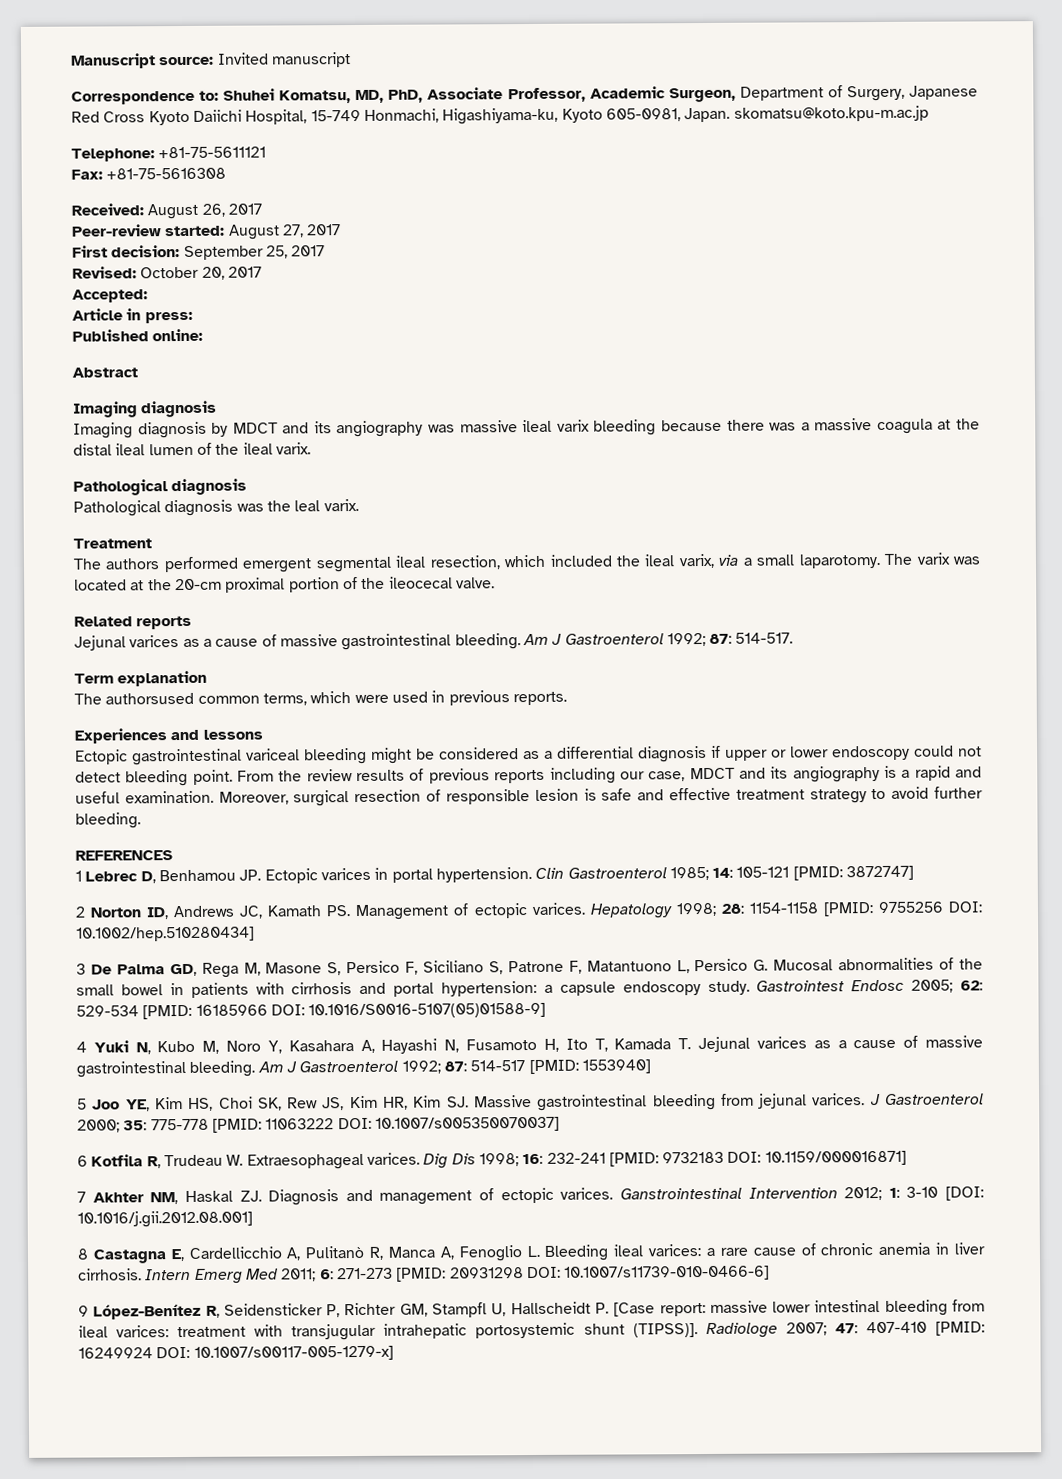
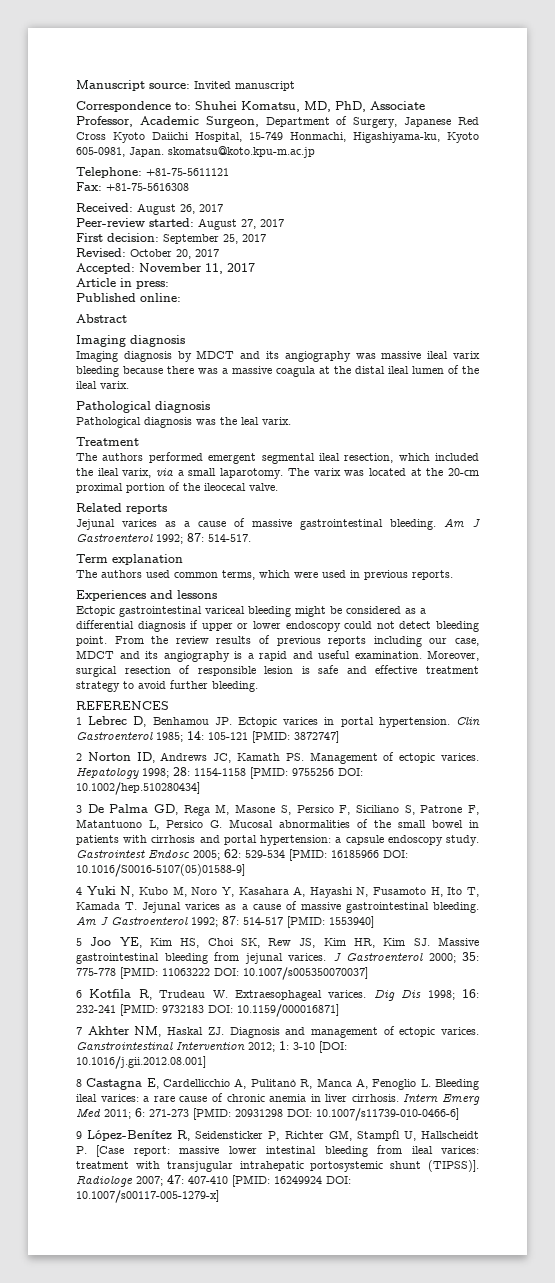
- Accepted:
+ Accepted: November 11, 2017
- The authorsused common terms, which were used in previous reports.
+ The authors used common terms, which were used in previous reports.

